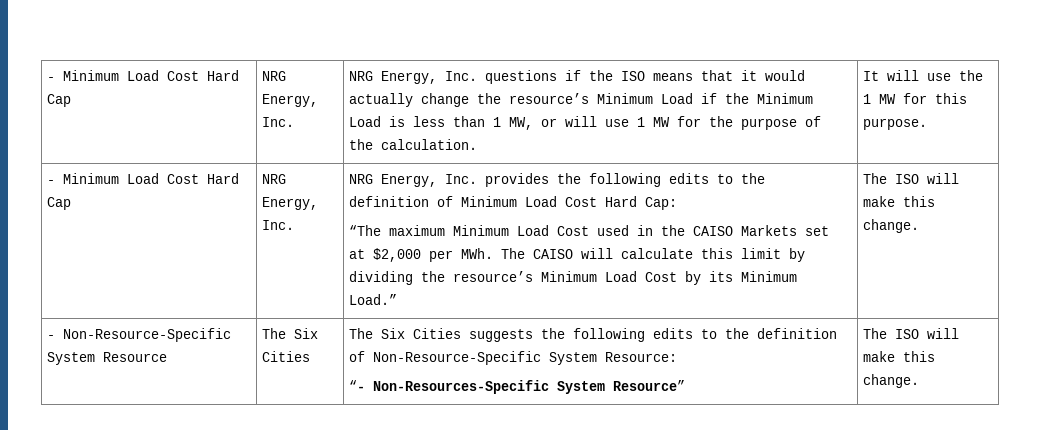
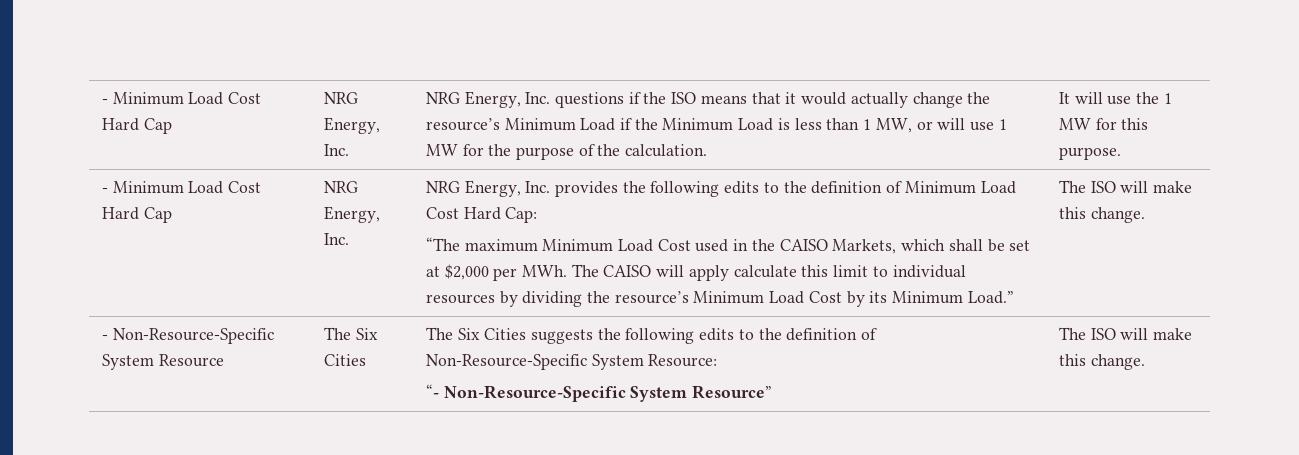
- “The maximum Minimum Load Cost used in the CAISO Markets set at $2,000 per MWh. The CAISO will calculate this limit by dividing the resource’s Minimum Load Cost by its Minimum Load.”
+ “The maximum Minimum Load Cost used in the CAISO Markets, which shall be set at $2,000 per MWh. The CAISO will apply calculate this limit to individual resources by dividing the resource’s Minimum Load Cost by its Minimum Load.”
  - Non-Resource-Specific System Resource | The Six Cities | The Six Cities suggests the following edits to the definition of Non-Resource-Specific System Resource:
- “- Non-Resources-Specific System Resource” | The ISO will make this change.
+ “- Non-Resource-Specific System Resource” | The ISO will make this change.

